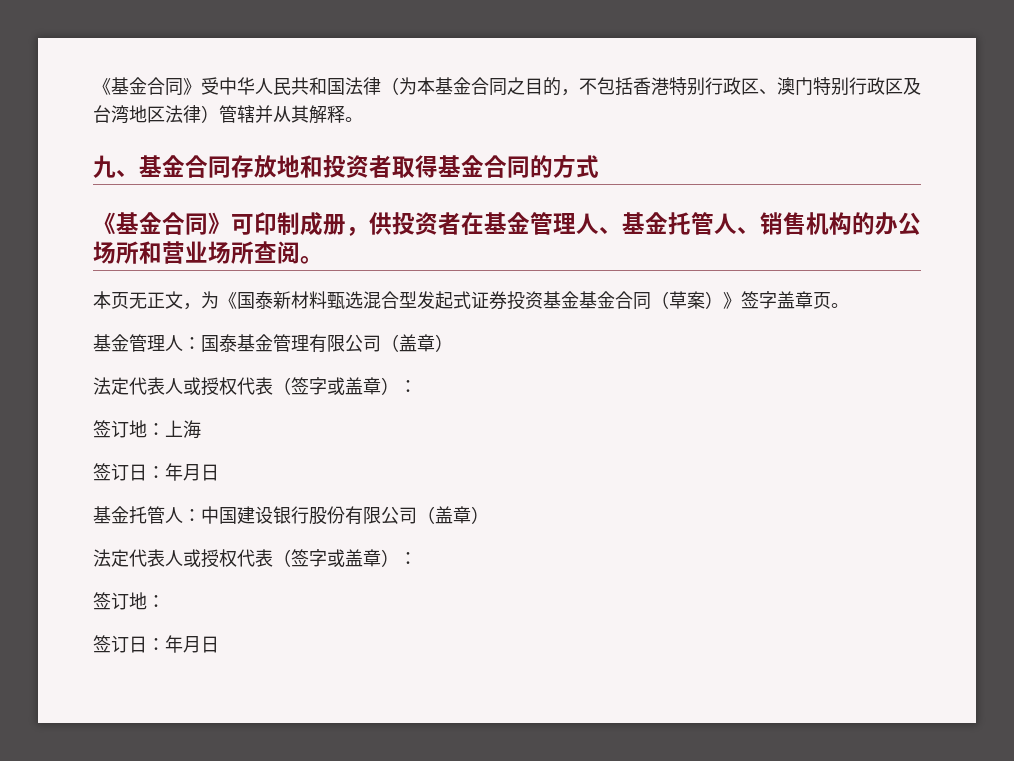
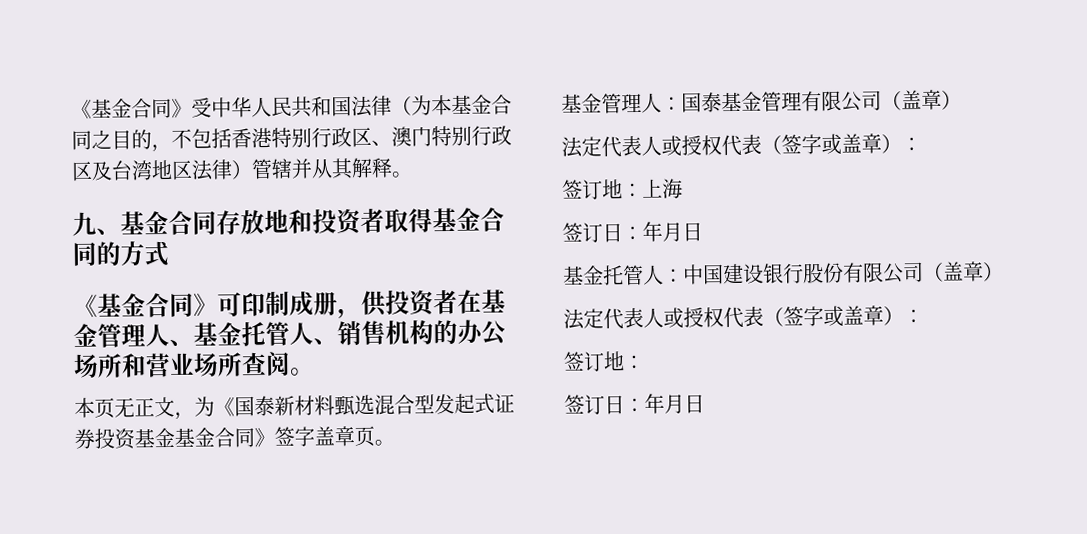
- 本页无正文，为《国泰新材料甄选混合型发起式证券投资基金基金合同（草案）》签字盖章页。
+ 本页无正文，为《国泰新材料甄选混合型发起式证券投资基金基金合同》签字盖章页。

